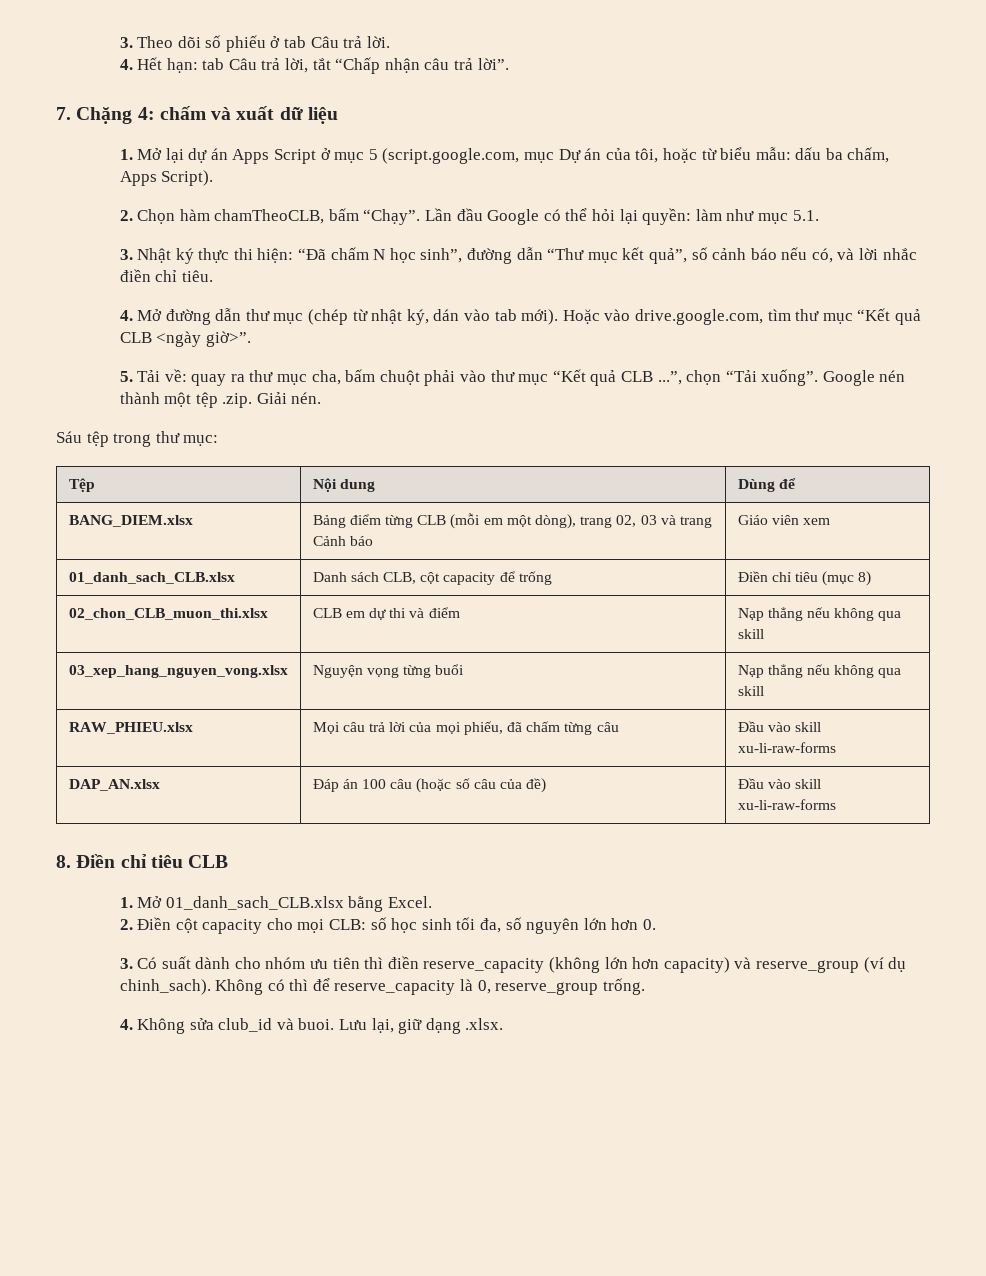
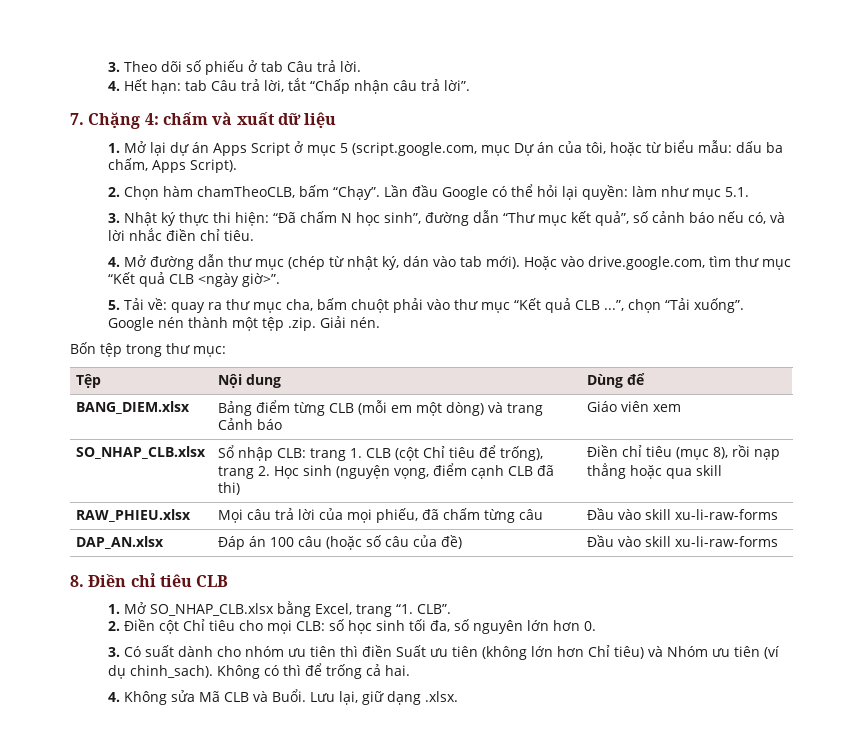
- Sáu tệp trong thư mục:
+ Bốn tệp trong thư mục:
- BANG_DIEM.xlsx | Bảng điểm từng CLB (mỗi em một dòng), trang 02, 03 và trang Cảnh báo | Giáo viên xem
+ BANG_DIEM.xlsx | Bảng điểm từng CLB (mỗi em một dòng) và trang Cảnh báo | Giáo viên xem
- 01_danh_sach_CLB.xlsx | Danh sách CLB, cột capacity để trống | Điền chỉ tiêu (mục 8)
- 02_chon_CLB_muon_thi.xlsx | CLB em dự thi và điểm | Nạp thẳng nếu không qua skill
- 03_xep_hang_nguyen_vong.xlsx | Nguyện vọng từng buổi | Nạp thẳng nếu không qua skill
+ SO_NHAP_CLB.xlsx | Sổ nhập CLB: trang 1. CLB (cột Chỉ tiêu để trống), trang 2. Học sinh (nguyện vọng, điểm cạnh CLB đã thi) | Điền chỉ tiêu (mục 8), rồi nạp thẳng hoặc qua skill
- 1. Mở 01_danh_sach_CLB.xlsx bằng Excel.
+ 1. Mở SO_NHAP_CLB.xlsx bằng Excel, trang “1. CLB”.
- 2. Điền cột capacity cho mọi CLB: số học sinh tối đa, số nguyên lớn hơn 0.
+ 2. Điền cột Chỉ tiêu cho mọi CLB: số học sinh tối đa, số nguyên lớn hơn 0.
- 3. Có suất dành cho nhóm ưu tiên thì điền reserve_capacity (không lớn hơn capacity) và reserve_group (ví dụ chinh_sach).
+ 3. Có suất dành cho nhóm ưu tiên thì điền Suất ưu tiên (không lớn hơn Chỉ tiêu) và Nhóm ưu tiên (ví dụ chinh_sach).
- Không có thì để reserve_capacity là 0, reserve_group trống.
+ Không có thì để trống cả hai.
- 4. Không sửa club_id và buoi.
+ 4. Không sửa Mã CLB và Buổi.

